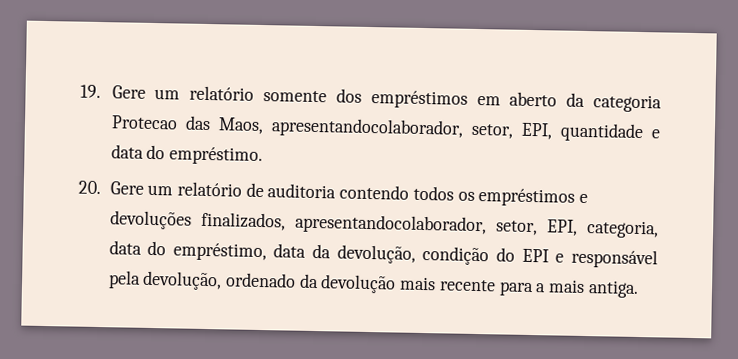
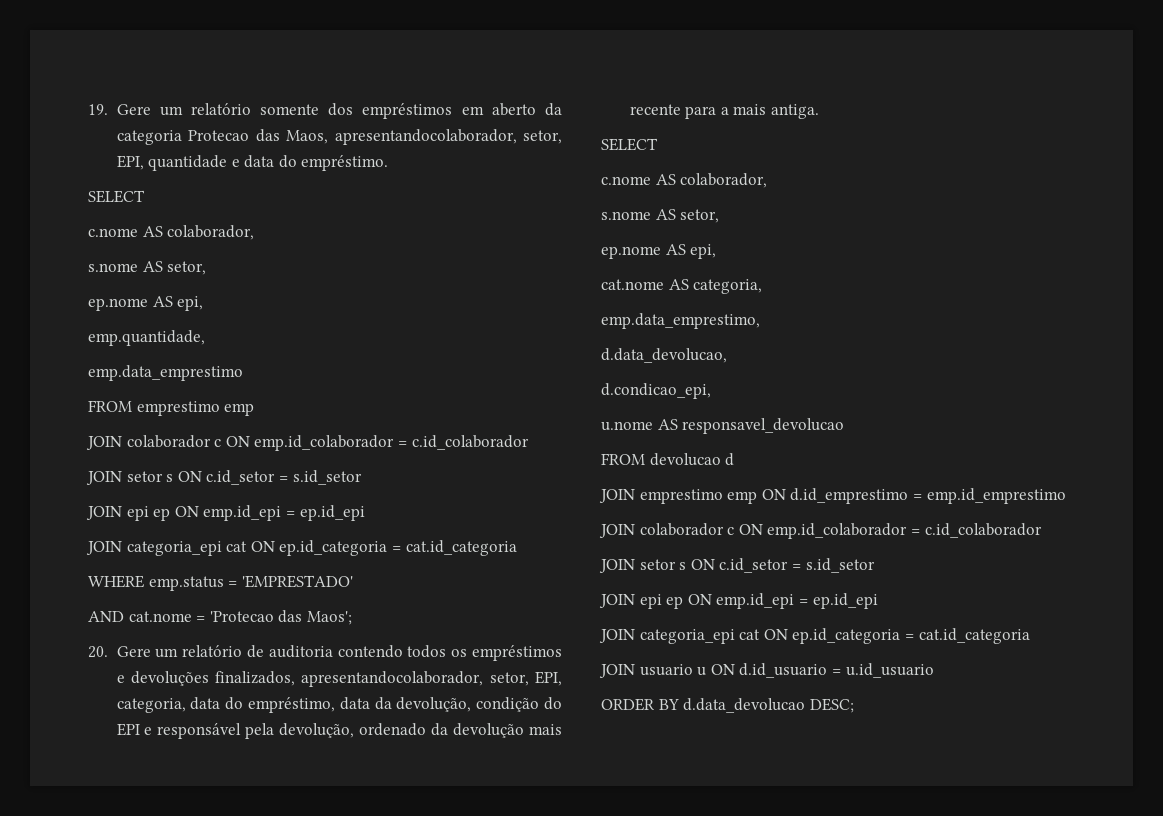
  19. Gere um relatório somente dos empréstimos em aberto da categoria Protecao das Maos, apresentandocolaborador, setor, EPI, quantidade e data do empréstimo.
+ SELECT
+ c.nome AS colaborador,
+ s.nome AS setor,
+ ep.nome AS epi,
+ emp.quantidade,
+ emp.data_emprestimo
+ FROM emprestimo emp
+ JOIN colaborador c ON emp.id_colaborador = c.id_colaborador
+ JOIN setor s ON c.id_setor = s.id_setor
+ JOIN epi ep ON emp.id_epi = ep.id_epi
+ JOIN categoria_epi cat ON ep.id_categoria = cat.id_categoria
+ WHERE emp.status = 'EMPRESTADO'
+ AND cat.nome = 'Protecao das Maos';
  20. Gere um relatório de auditoria contendo todos os empréstimos e devoluções finalizados, apresentandocolaborador, setor, EPI, categoria, data do empréstimo, data da devolução, condição do EPI e responsável pela devolução, ordenado da devolução mais recente para a mais antiga.
+ SELECT
+ c.nome AS colaborador,
+ s.nome AS setor,
+ ep.nome AS epi,
+ cat.nome AS categoria,
+ emp.data_emprestimo,
+ d.data_devolucao,
+ d.condicao_epi,
+ u.nome AS responsavel_devolucao
+ FROM devolucao d
+ JOIN emprestimo emp ON d.id_emprestimo = emp.id_emprestimo
+ JOIN colaborador c ON emp.id_colaborador = c.id_colaborador
+ JOIN setor s ON c.id_setor = s.id_setor
+ JOIN epi ep ON emp.id_epi = ep.id_epi
+ JOIN categoria_epi cat ON ep.id_categoria = cat.id_categoria
+ JOIN usuario u ON d.id_usuario = u.id_usuario
+ ORDER BY d.data_devolucao DESC;

